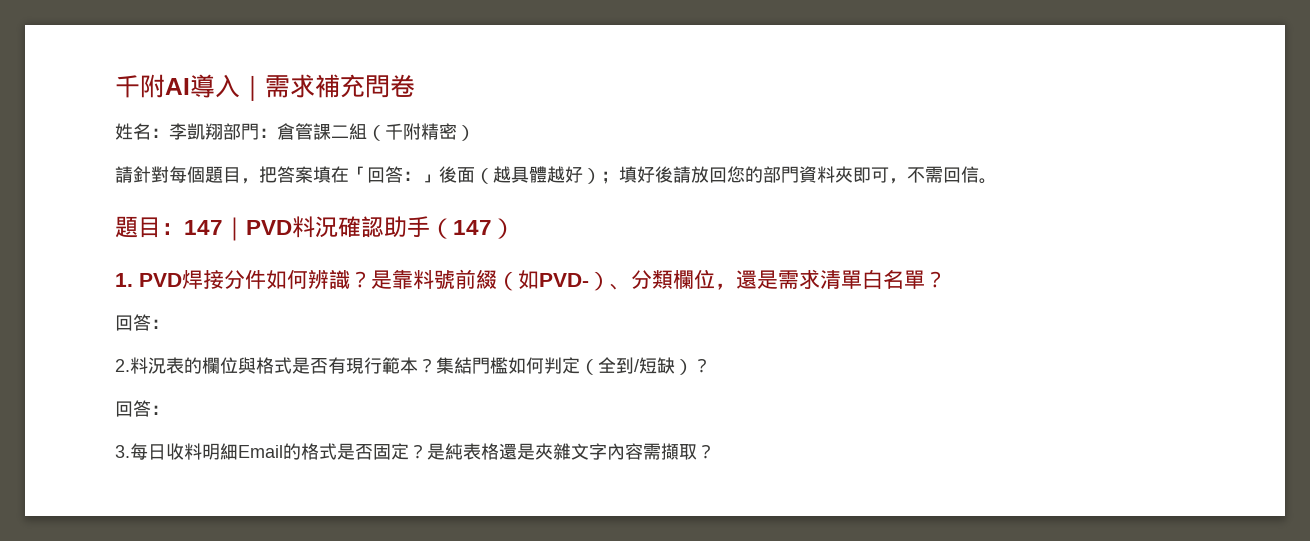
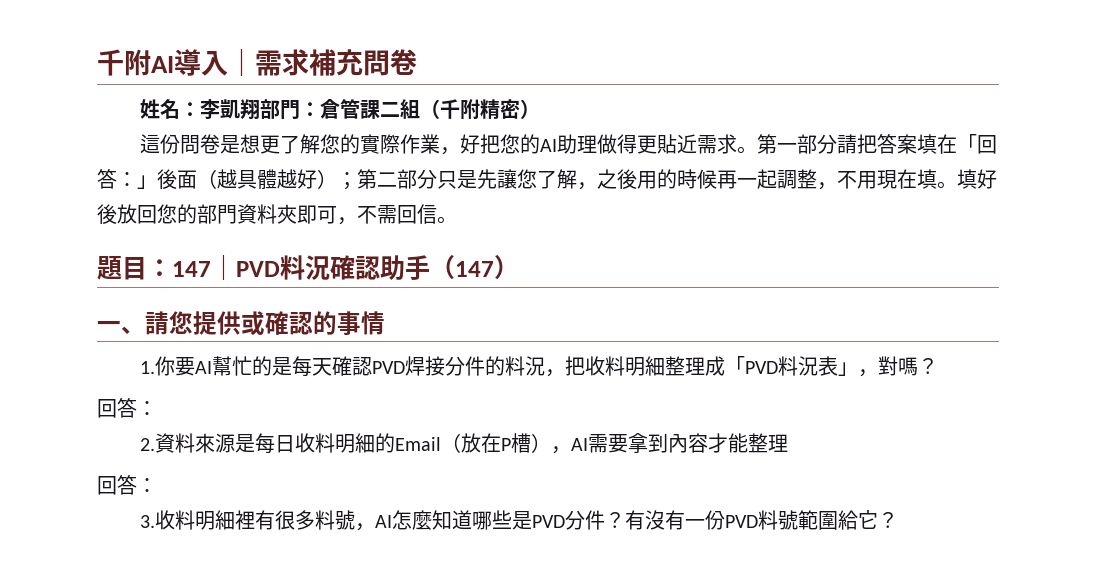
- 請針對每個題目，把答案填在「回答：」後面（越具體越好）；填好後請放回您的部門資料夾即可，不需回信。
+ 這份問卷是想更了解您的實際作業，好把您的AI助理做得更貼近需求。第一部分請把答案填在「回答：」後面（越具體越好）；第二部分只是先讓您了解，之後用的時候再一起調整，不用現在填。填好後放回您的部門資料夾即可，不需回信。
- 1. PVD焊接分件如何辨識？是靠料號前綴（如PVD-）、分類欄位，還是需求清單白名單？
+ 一、請您提供或確認的事情
+ 1.你要AI幫忙的是每天確認PVD焊接分件的料況，把收料明細整理成「PVD料況表」，對嗎？
  回答：
- 2.料況表的欄位與格式是否有現行範本？集結門檻如何判定（全到/短缺）？
+ 2.資料來源是每日收料明細的Email（放在P槽），AI需要拿到內容才能整理
- 3.每日收料明細Email的格式是否固定？是純表格還是夾雜文字內容需擷取？
+ 3.收料明細裡有很多料號，AI怎麼知道哪些是PVD分件？有沒有一份PVD料號範圍給它？

